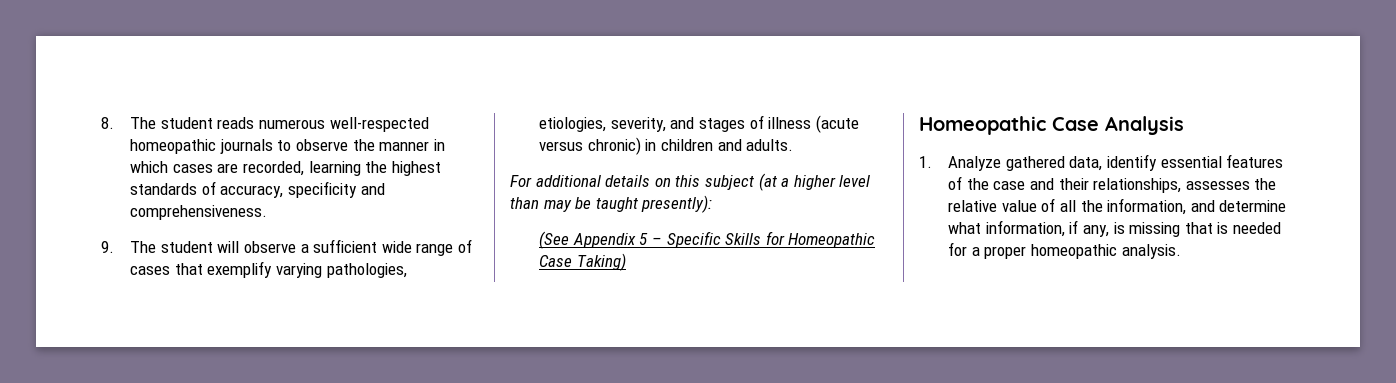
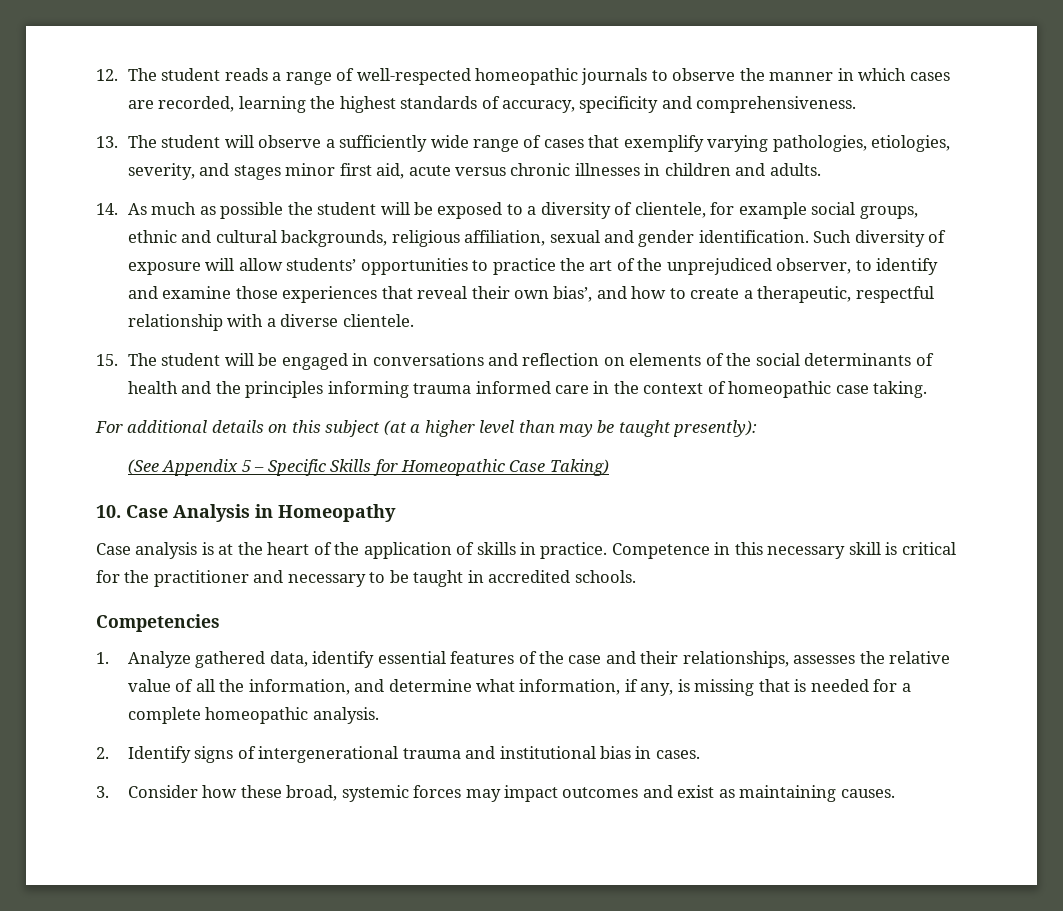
- 8. The student reads numerous well-respected homeopathic journals to observe the manner in which cases are recorded, learning the highest standards of accuracy, specificity and comprehensiveness.
+ 12. The student reads a range of well-respected homeopathic journals to observe the manner in which cases are recorded, learning the highest standards of accuracy, specificity and comprehensiveness.
- 9. The student will observe a sufficient wide range of cases that exemplify varying pathologies, etiologies, severity, and stages of illness (acute versus chronic) in children and adults.
+ 13. The student will observe a sufficiently wide range of cases that exemplify varying pathologies, etiologies, severity, and stages minor first aid, acute versus chronic illnesses in children and adults.
+ 14. As much as possible the student will be exposed to a diversity of clientele, for example social groups, ethnic and cultural backgrounds, religious affiliation, sexual and gender identification. Such diversity of exposure will allow students’ opportunities to practice the art of the unprejudiced observer, to identify and examine those experiences that reveal their own bias’, and how to create a therapeutic, respectful relationship with a diverse clientele.
+ 15. The student will be engaged in conversations and reflection on elements of the social determinants of health and the principles informing trauma informed care in the context of homeopathic case taking.
- Homeopathic Case Analysis
+ 10. Case Analysis in Homeopathy
+ Case analysis is at the heart of the application of skills in practice. Competence in this necessary skill is critical for the practitioner and necessary to be taught in accredited schools.
+ Competencies
- 1. Analyze gathered data, identify essential features of the case and their relationships, assesses the relative value of all the information, and determine what information, if any, is missing that is needed for a proper homeopathic analysis.
+ 1. Analyze gathered data, identify essential features of the case and their relationships, assesses the relative value of all the information, and determine what information, if any, is missing that is needed for a complete homeopathic analysis.
+ 2. Identify signs of intergenerational trauma and institutional bias in cases.
+ 3. Consider how these broad, systemic forces may impact outcomes and exist as maintaining causes.

